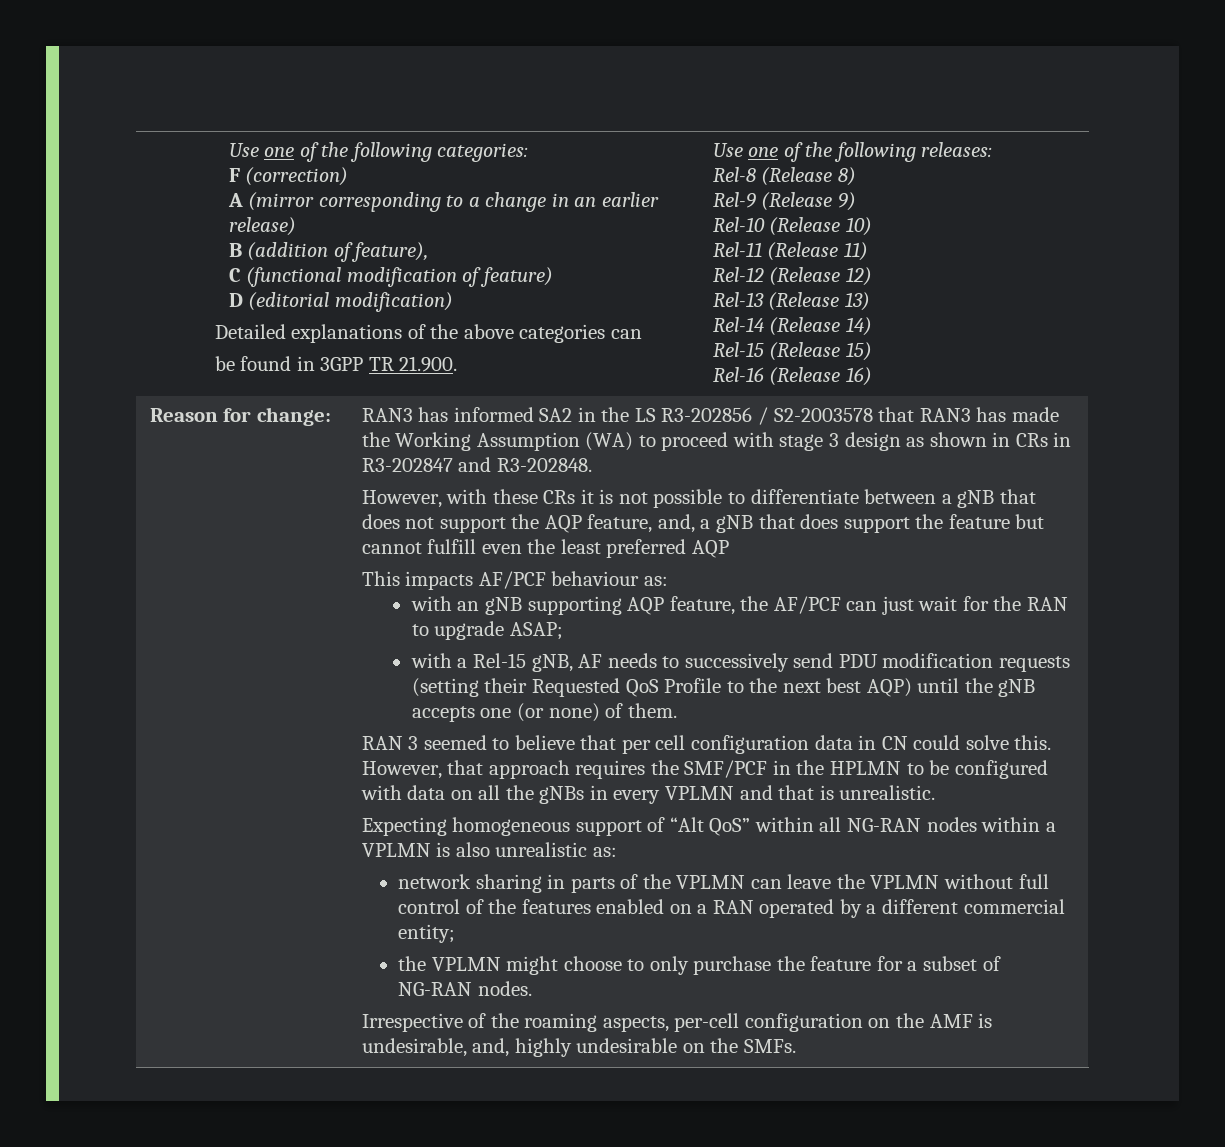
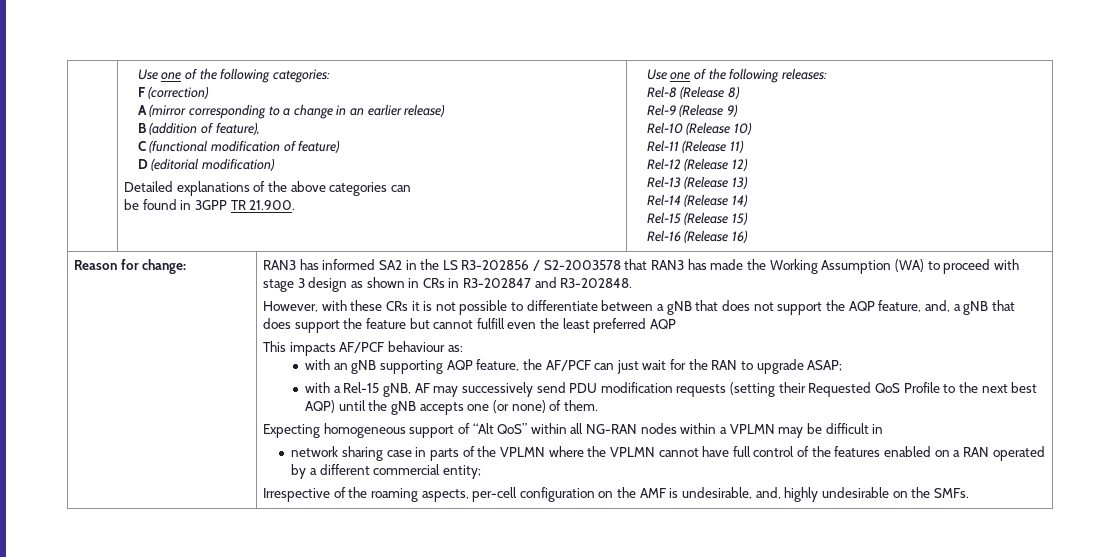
- with a Rel-15 gNB, AF needs to successively send PDU modification requests (setting their Requested QoS Profile to the next best AQP) until the gNB accepts one (or none) of them.
+ with a Rel-15 gNB, AF may successively send PDU modification requests (setting their Requested QoS Profile to the next best AQP) until the gNB accepts one (or none) of them.
- RAN 3 seemed to believe that per cell configuration data in CN could solve this. However, that approach requires the SMF/PCF in the HPLMN to be configured with data on all the gNBs in every VPLMN and that is unrealistic.
- Expecting homogeneous support of “Alt QoS” within all NG-RAN nodes within a VPLMN is also unrealistic as:
+ Expecting homogeneous support of “Alt QoS” within all NG-RAN nodes within a VPLMN may be difficult in
- network sharing in parts of the VPLMN can leave the VPLMN without full control of the features enabled on a RAN operated by a different commercial entity;
+ network sharing case in parts of the VPLMN where the VPLMN cannot have full control of the features enabled on a RAN operated by a different commercial entity;
- the VPLMN might choose to only purchase the feature for a subset of NG-RAN nodes.

